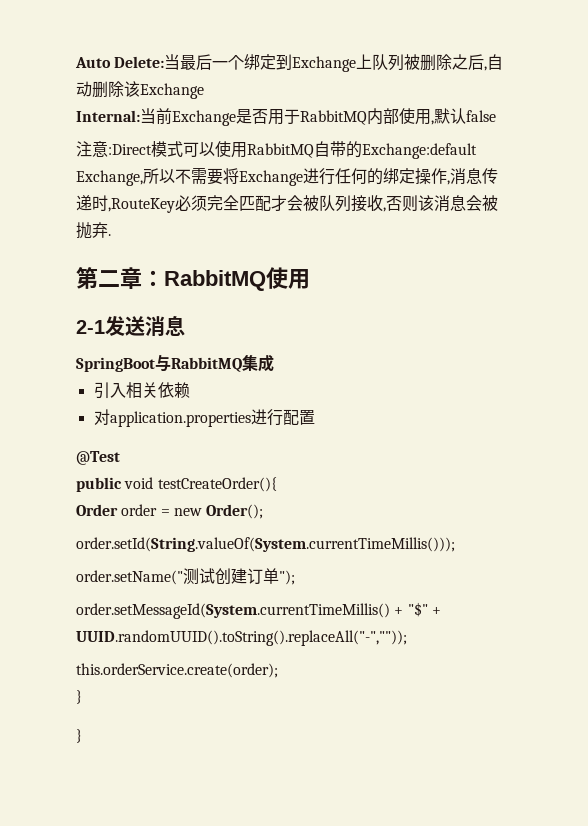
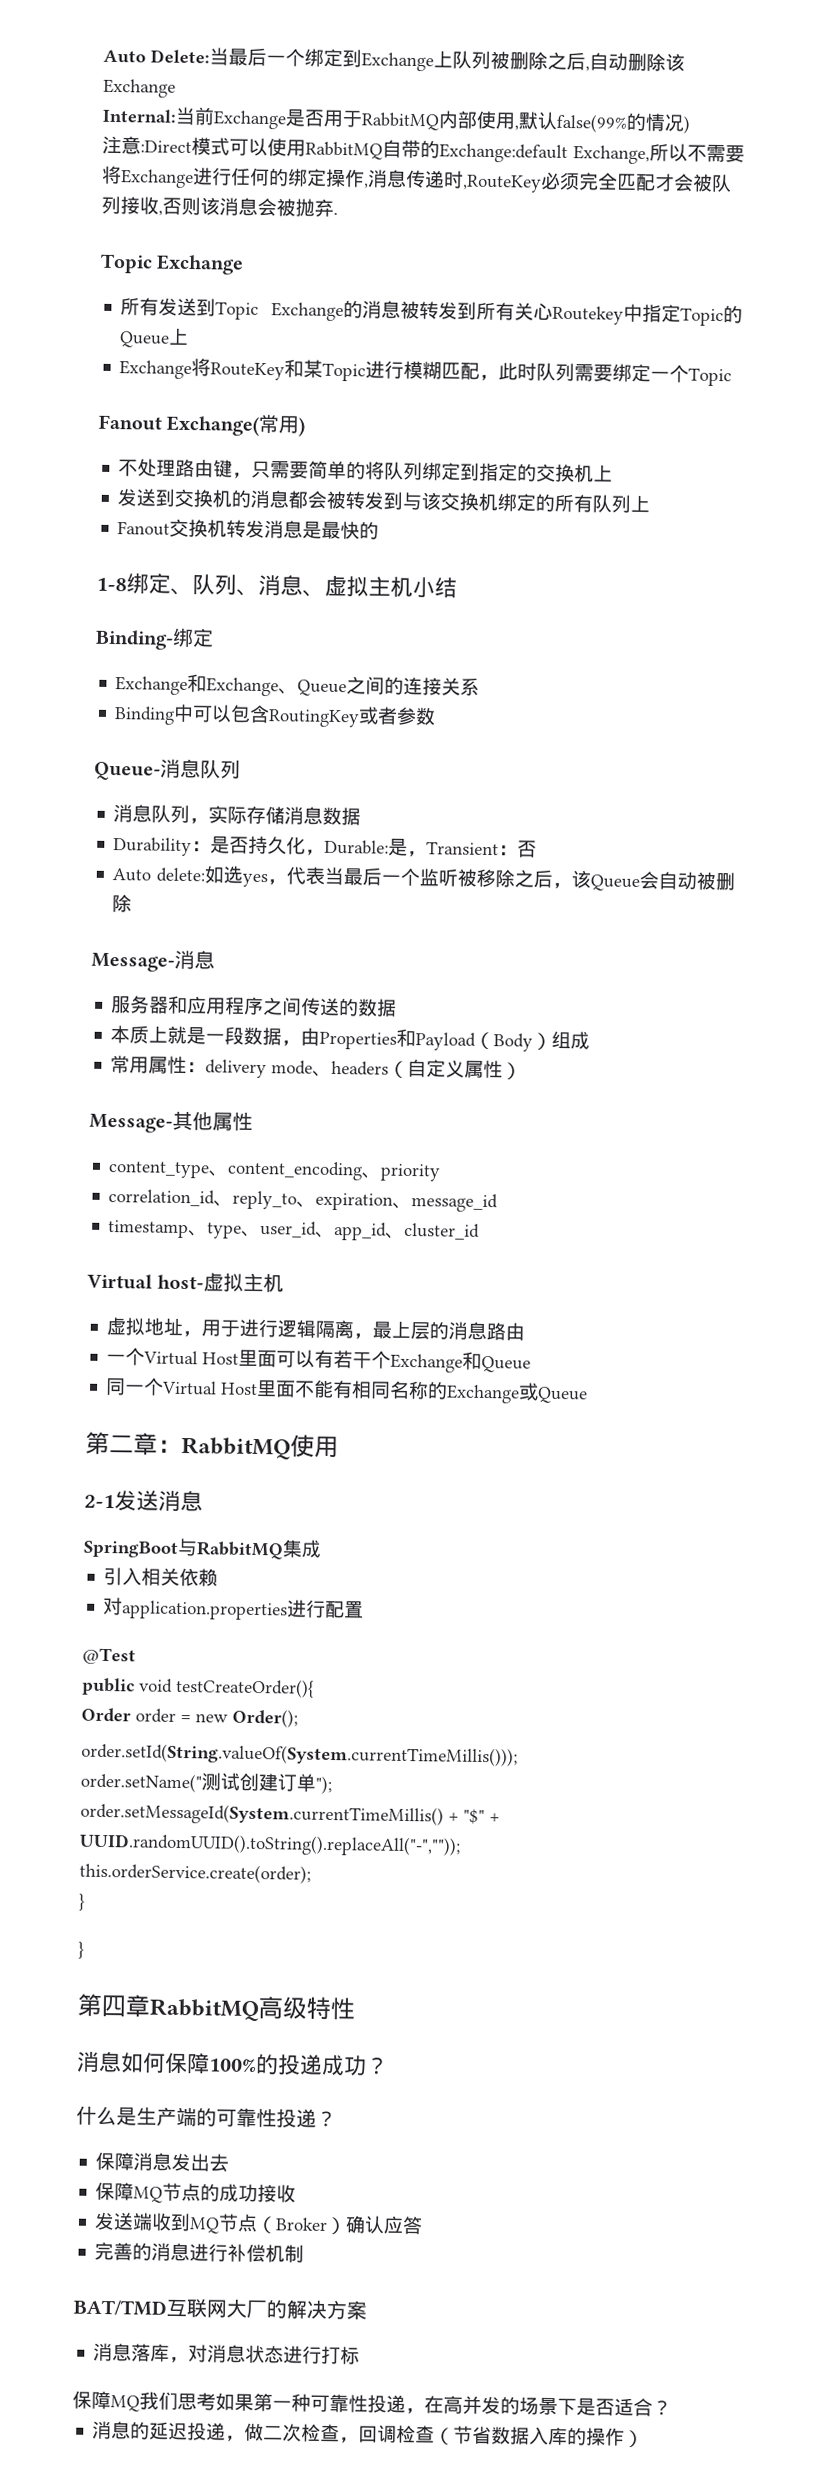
- Internal:当前Exchange是否用于RabbitMQ内部使用,默认false
+ Internal:当前Exchange是否用于RabbitMQ内部使用,默认false(99%的情况)
  注意:Direct模式可以使用RabbitMQ自带的Exchange:default Exchange,所以不需要将Exchange进行任何的绑定操作,消息传递时,RouteKey必须完全匹配才会被队列接收,否则该消息会被抛弃.
+ Topic Exchange
+ 所有发送到Topic Exchange的消息被转发到所有关心Routekey中指定Topic的Queue上
+ Exchange将RouteKey和某Topic进行模糊匹配，此时队列需要绑定一个Topic
+ Fanout Exchange(常用)
+ 不处理路由键，只需要简单的将队列绑定到指定的交换机上
+ 发送到交换机的消息都会被转发到与该交换机绑定的所有队列上
+ Fanout交换机转发消息是最快的
+ 1-8绑定、队列、消息、虚拟主机小结
+ Binding-绑定
+ Exchange和Exchange、Queue之间的连接关系
+ Binding中可以包含RoutingKey或者参数
+ Queue-消息队列
+ 消息队列，实际存储消息数据
+ Durability：是否持久化，Durable:是，Transient：否
+ Auto delete:如选yes，代表当最后一个监听被移除之后，该Queue会自动被删除
+ Message-消息
+ 服务器和应用程序之间传送的数据
+ 本质上就是一段数据，由Properties和Payload（Body）组成
+ 常用属性：delivery mode、headers（自定义属性）
+ Message-其他属性
+ content_type、content_encoding、priority
+ correlation_id、reply_to、expiration、message_id
+ timestamp、type、user_id、app_id、cluster_id
+ Virtual host-虚拟主机
+ 虚拟地址，用于进行逻辑隔离，最上层的消息路由
+ 一个Virtual Host里面可以有若干个Exchange和Queue
+ 同一个Virtual Host里面不能有相同名称的Exchange或Queue
+ 第四章RabbitMQ高级特性
+ 消息如何保障100%的投递成功？
+ 什么是生产端的可靠性投递？
+ 保障消息发出去
+ 保障MQ节点的成功接收
+ 发送端收到MQ节点（Broker）确认应答
+ 完善的消息进行补偿机制
+ BAT/TMD互联网大厂的解决方案
+ 消息落库，对消息状态进行打标
+ 保障MQ我们思考如果第一种可靠性投递，在高并发的场景下是否适合？
+ 消息的延迟投递，做二次检查，回调检查（节省数据入库的操作）

